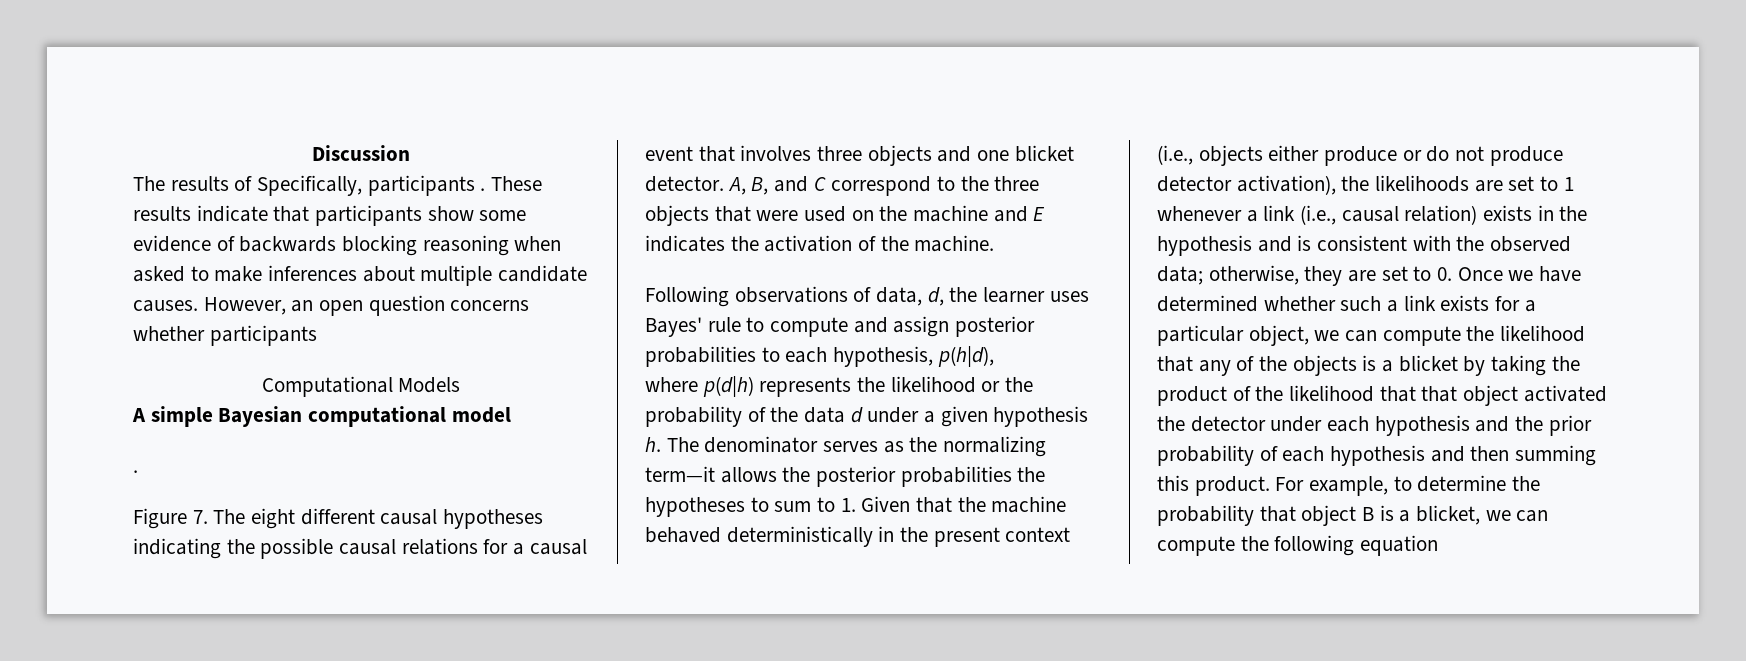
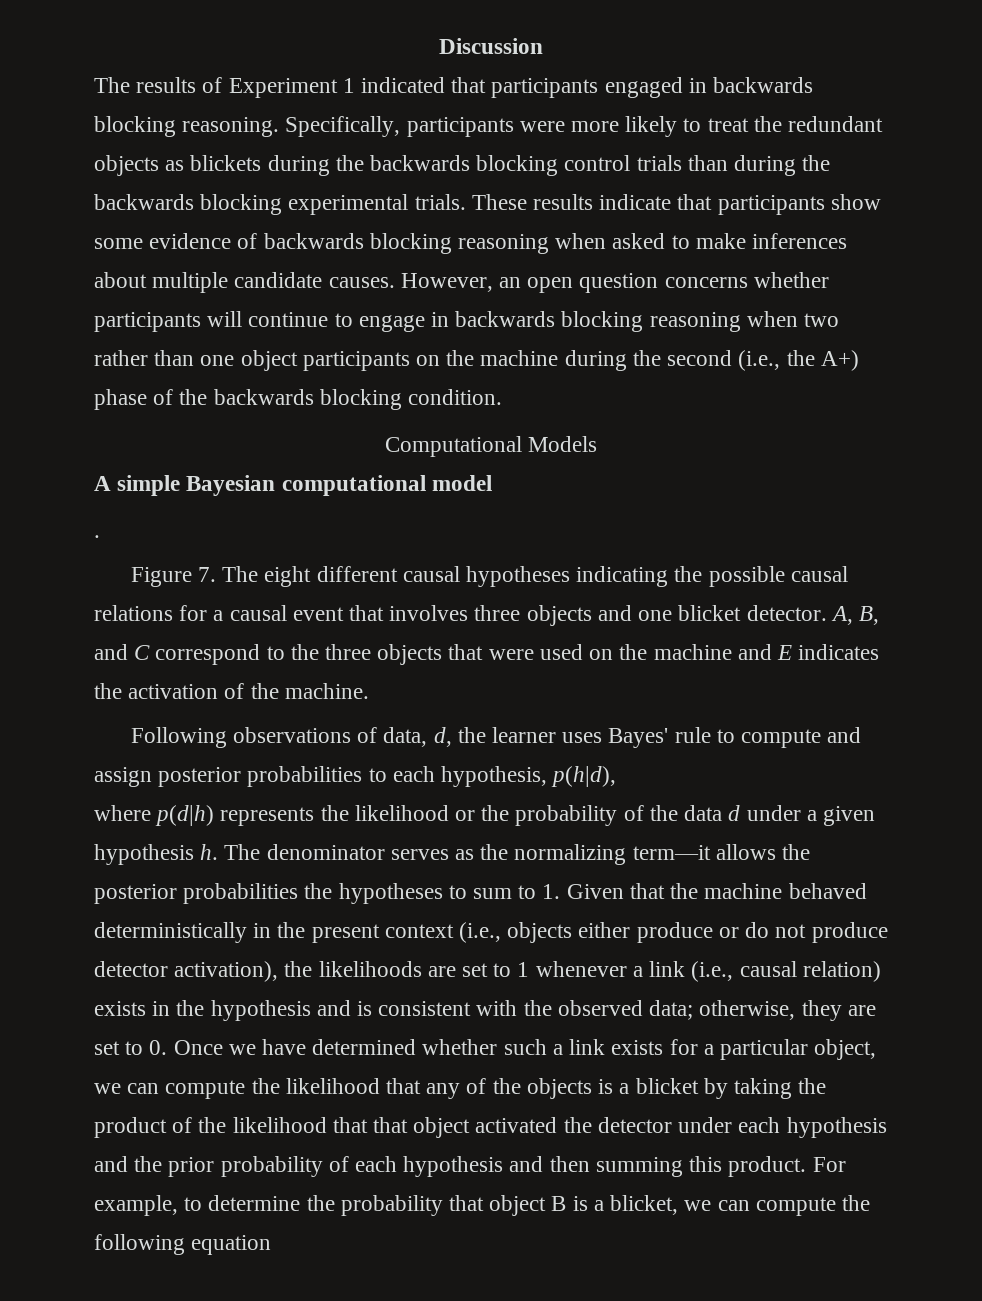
- The results of Specifically, participants .
+ The results of Experiment 1 indicated that participants engaged in backwards blocking reasoning. Specifically, participants were more likely to treat the redundant objects as blickets during the backwards blocking control trials than during the backwards blocking experimental trials.
- However, an open question concerns whether participants
+ However, an open question concerns whether participants will continue to engage in backwards blocking reasoning when two rather than one object participants on the machine during the second (i.e., the A+) phase of the backwards blocking condition.

